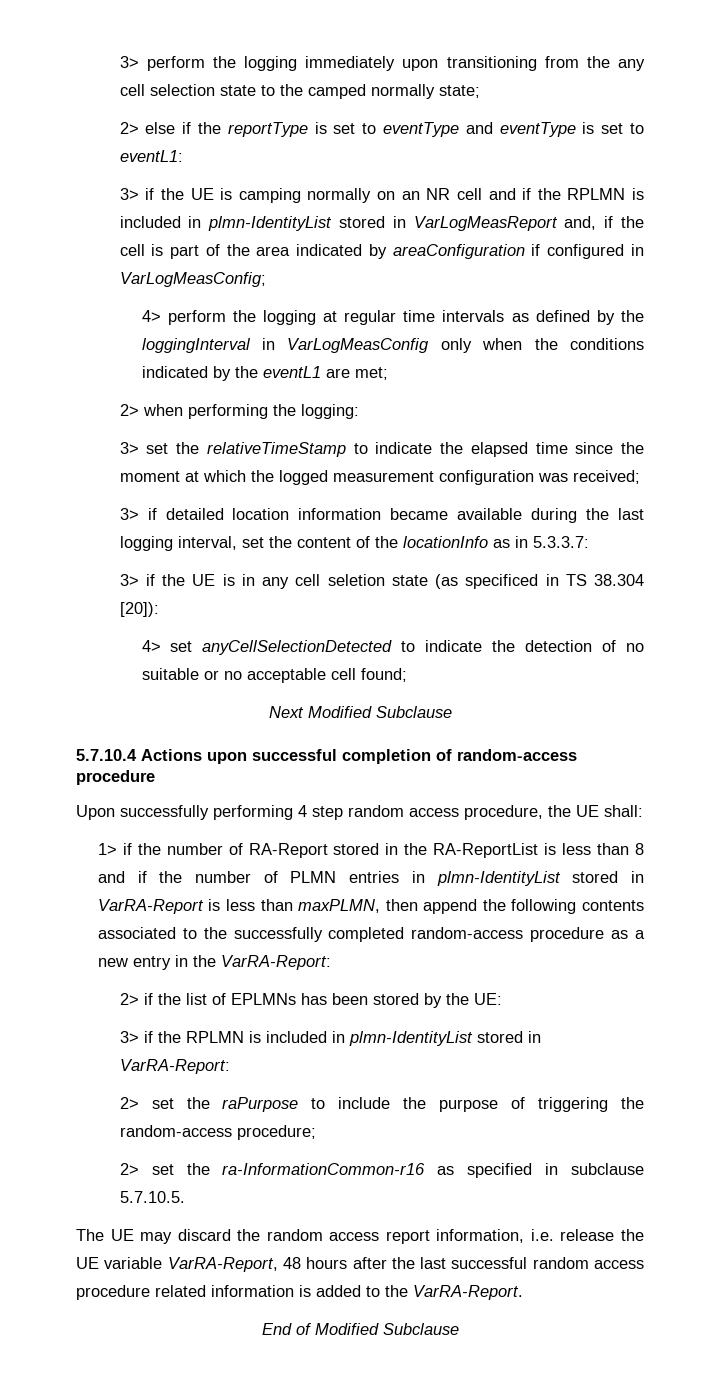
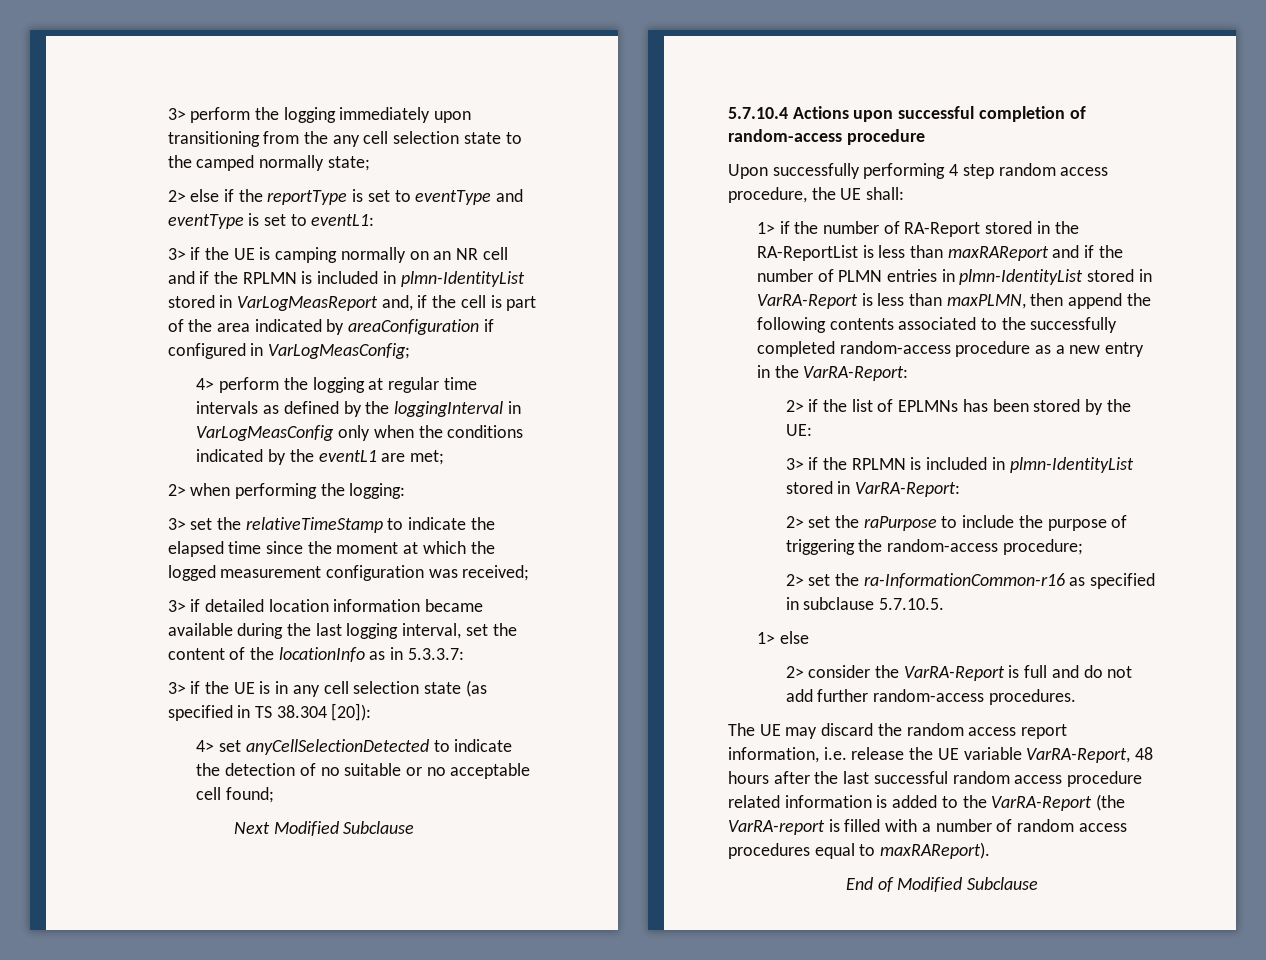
- 3> if the UE is in any cell seletion state (as specificed in TS 38.304 [20]):
+ 3> if the UE is in any cell selection state (as specified in TS 38.304 [20]):
- 1> if the number of RA-Report stored in the RA-ReportList is less than 8 and if the number of PLMN entries in plmn-IdentityList stored in VarRA-Report is less than maxPLMN, then append the following contents associated to the successfully completed random-access procedure as a new entry in the VarRA-Report:
+ 1> if the number of RA-Report stored in the RA-ReportList is less than maxRAReport and if the number of PLMN entries in plmn-IdentityList stored in VarRA-Report is less than maxPLMN, then append the following contents associated to the successfully completed random-access procedure as a new entry in the VarRA-Report:
+ 1> else
+ 2> consider the VarRA-Report is full and do not add further random-access procedures.
- The UE may discard the random access report information, i.e. release the UE variable VarRA-Report, 48 hours after the last successful random access procedure related information is added to the VarRA-Report.
+ The UE may discard the random access report information, i.e. release the UE variable VarRA-Report, 48 hours after the last successful random access procedure related information is added to the VarRA-Report (the VarRA-report is filled with a number of random access procedures equal to maxRAReport).

